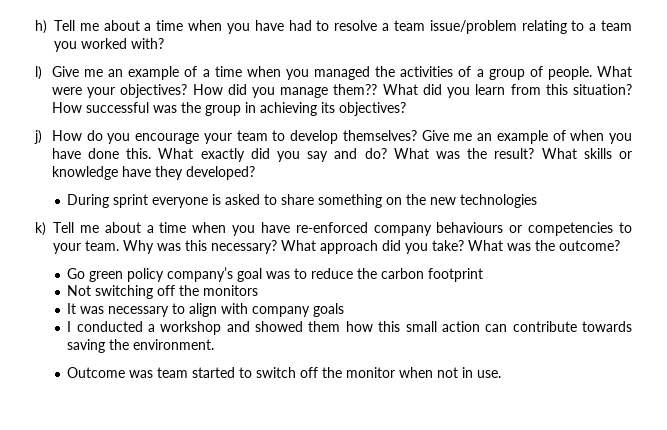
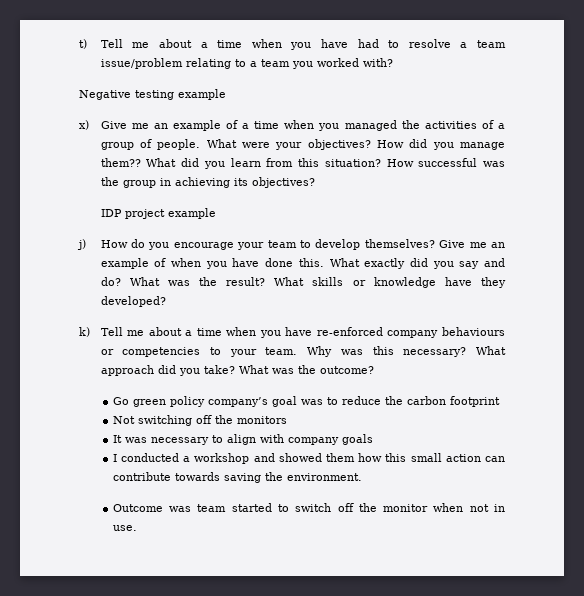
- h) Tell me about a time when you have had to resolve a team issue/problem relating to a team you worked with?
+ t) Tell me about a time when you have had to resolve a team issue/problem relating to a team you worked with?
- l) Give me an example of a time when you managed the activities of a group of people.
+ Negative testing example
+ x) Give me an example of a time when you managed the activities of a group of people.
+ IDP project example
- During sprint everyone is asked to share something on the new technologies

